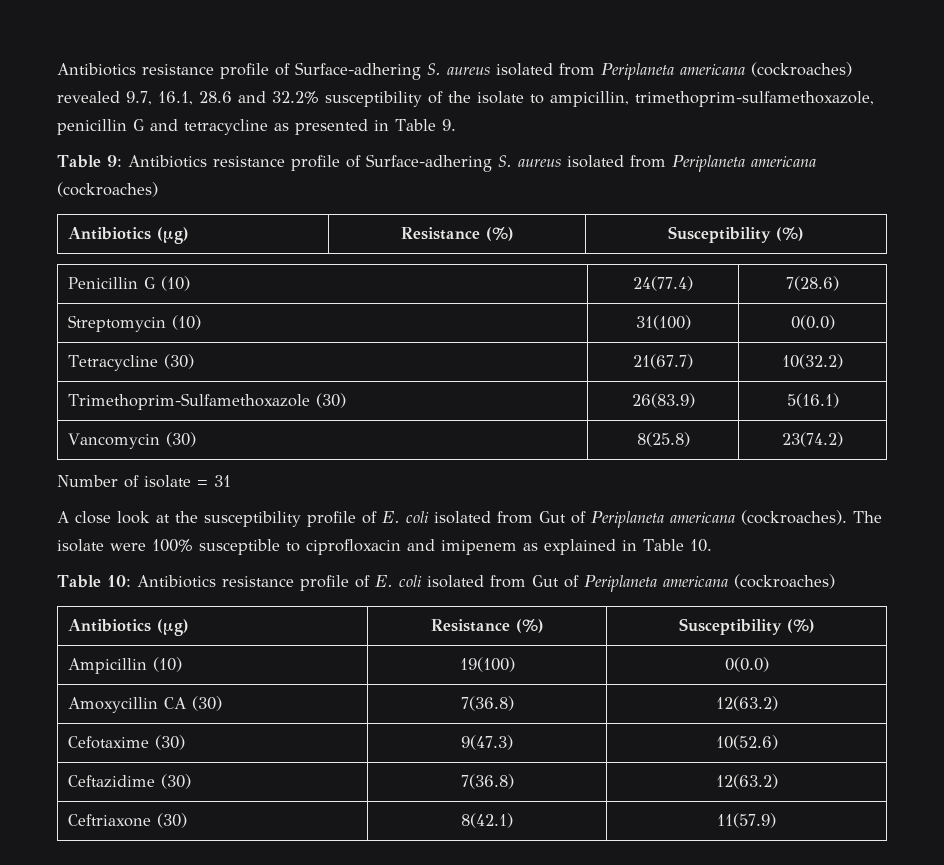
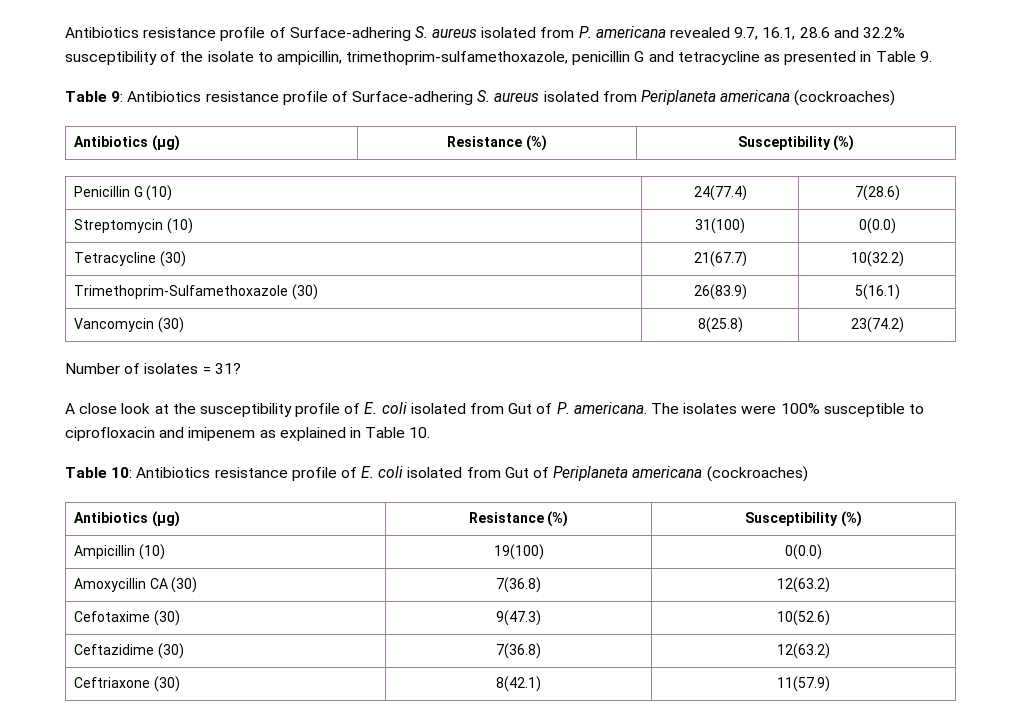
- Antibiotics resistance profile of Surface-adhering S. aureus isolated from Periplaneta americana (cockroaches) revealed 9.7, 16.1, 28.6 and 32.2% susceptibility of the isolate to ampicillin, trimethoprim-sulfamethoxazole, penicillin G and tetracycline as presented in Table 9.
+ Antibiotics resistance profile of Surface-adhering S. aureus isolated from P. americana revealed 9.7, 16.1, 28.6 and 32.2% susceptibility of the isolate to ampicillin, trimethoprim-sulfamethoxazole, penicillin G and tetracycline as presented in Table 9.
- Number of isolate = 31
+ Number of isolates = 31?
- A close look at the susceptibility profile of E. coli isolated from Gut of Periplaneta americana (cockroaches). The isolate were 100% susceptible to ciprofloxacin and imipenem as explained in Table 10.
+ A close look at the susceptibility profile of E. coli isolated from Gut of P. americana. The isolates were 100% susceptible to ciprofloxacin and imipenem as explained in Table 10.

